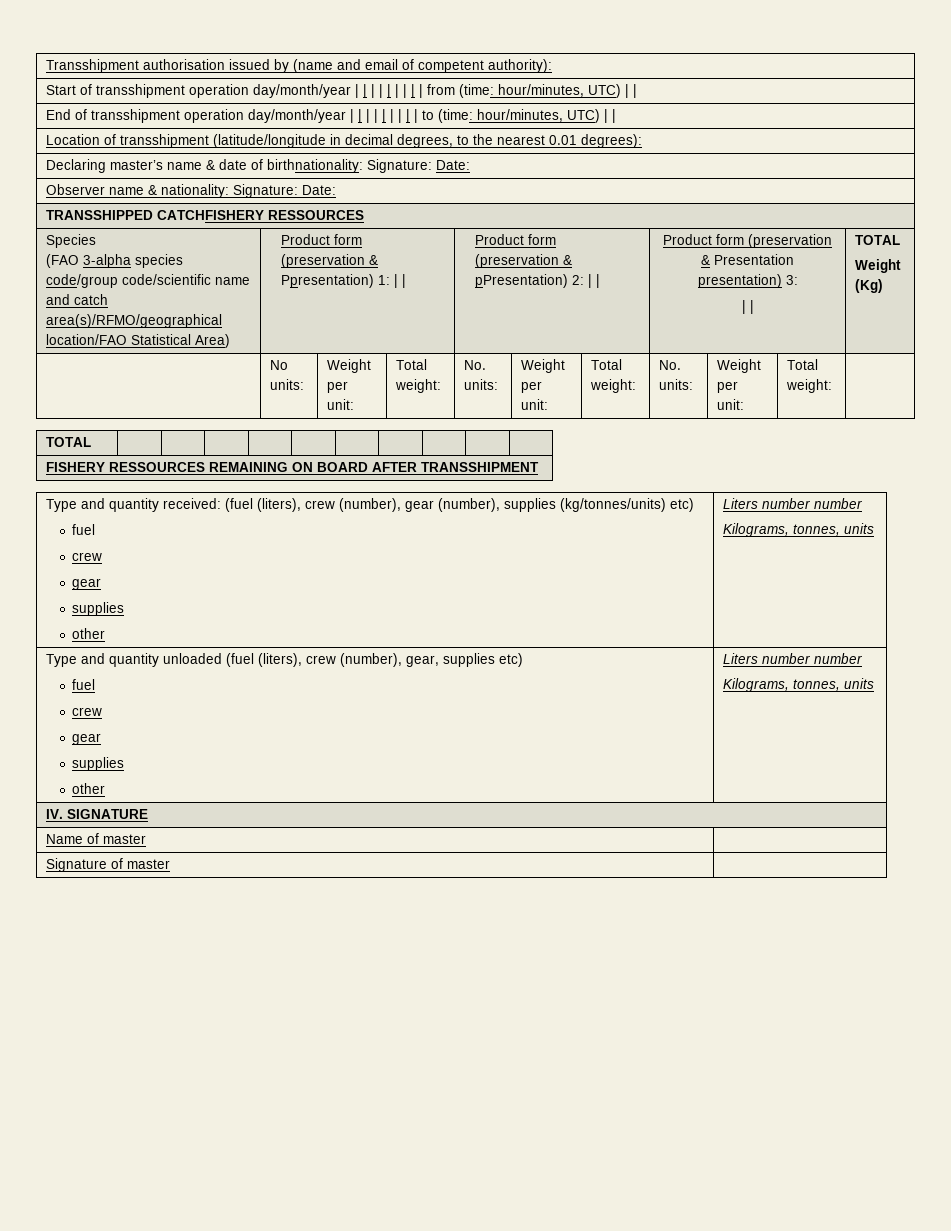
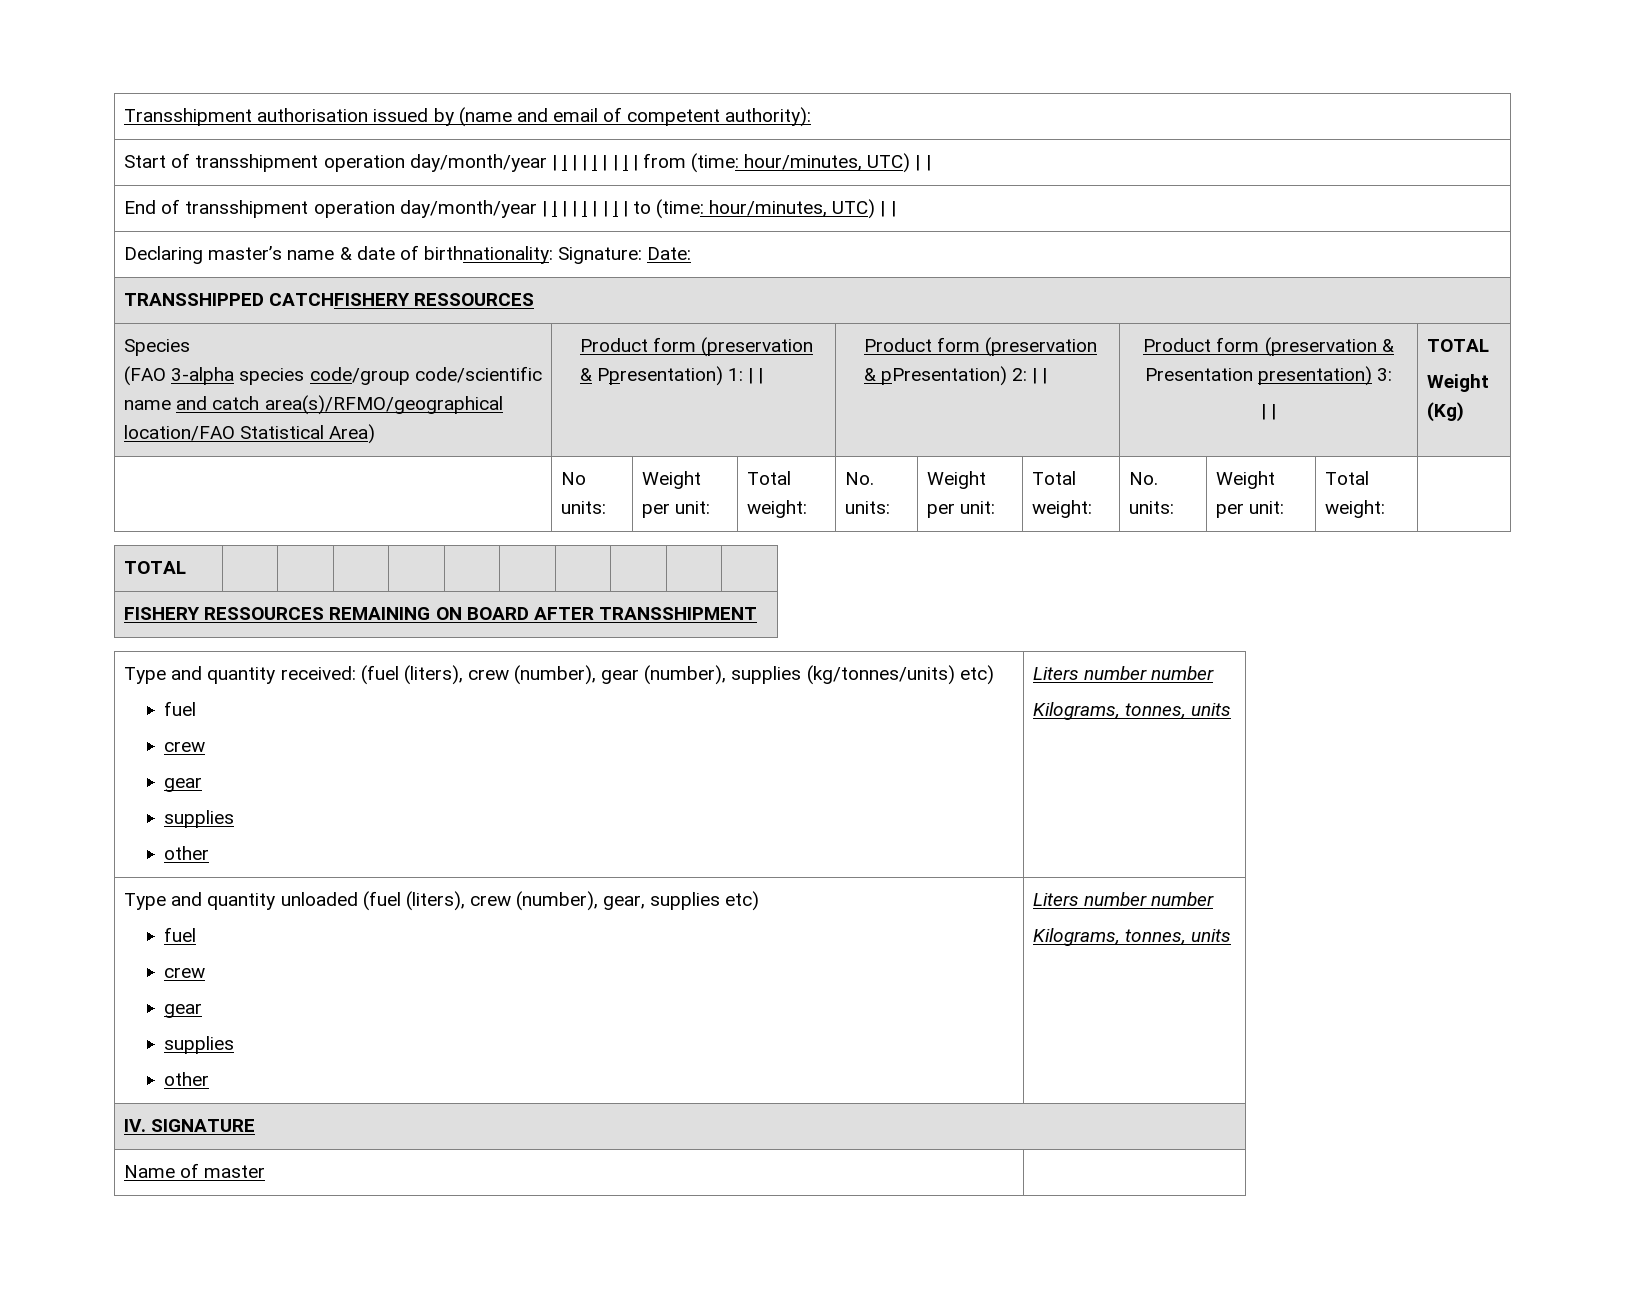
- Location of transshipment (latitude/longitude in decimal degrees, to the nearest 0.01 degrees):
- Observer name & nationality: Signature: Date:
- Signature of master |

